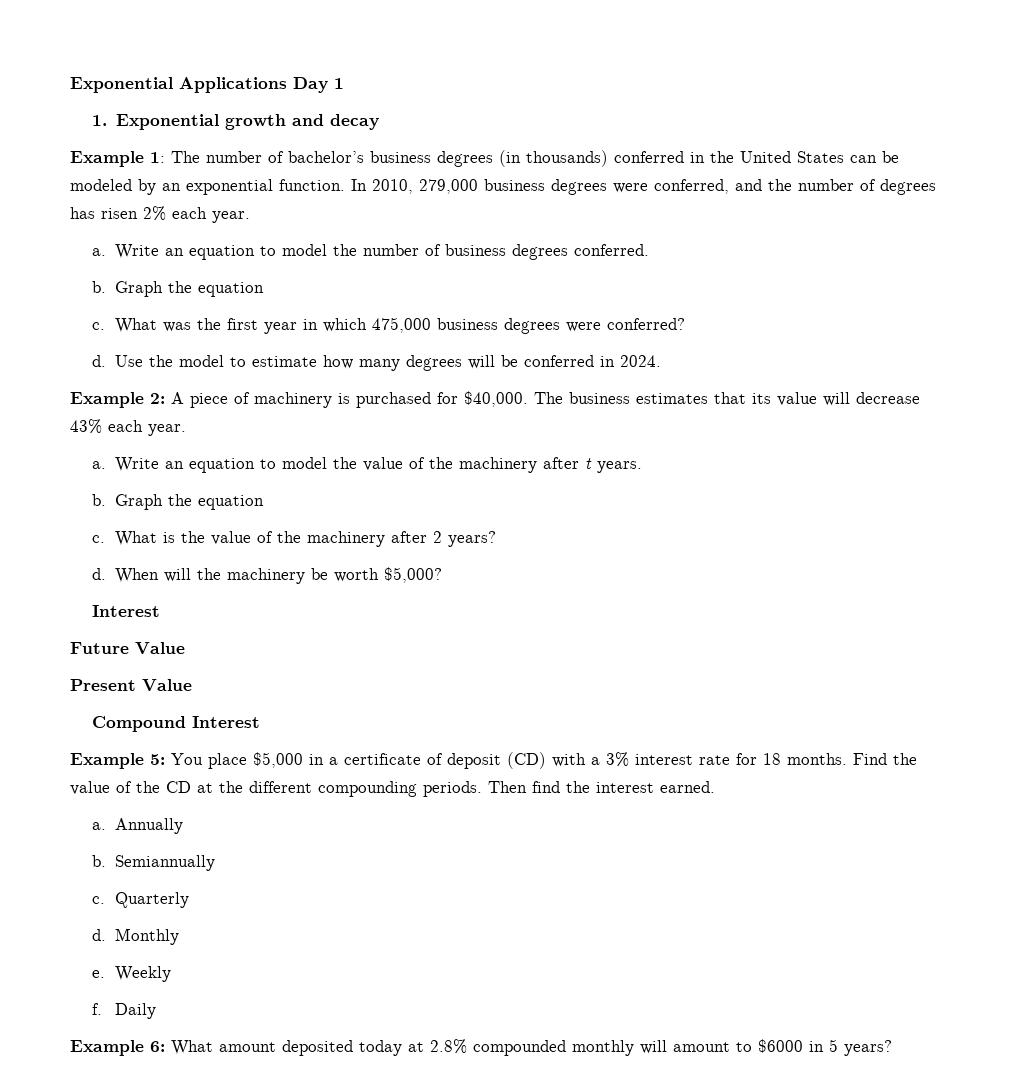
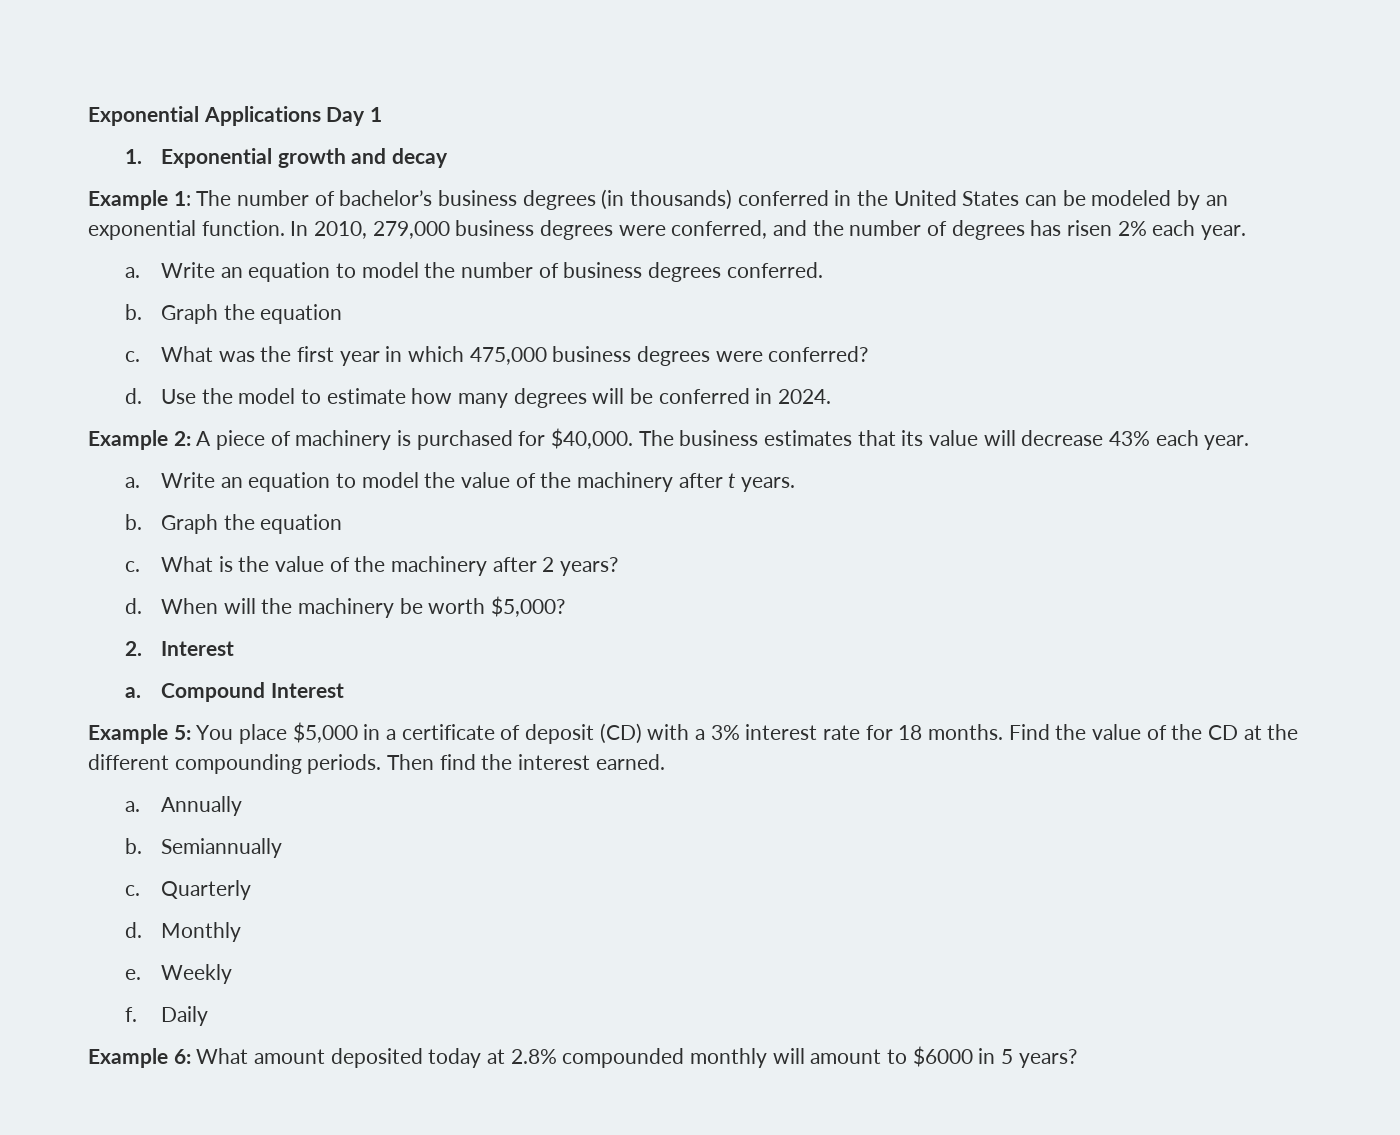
  When will the machinery be worth $5,000?
- Interest
- Future Value
- Present Value
- Compound Interest
+ 2. Interest
+ a. Compound Interest

